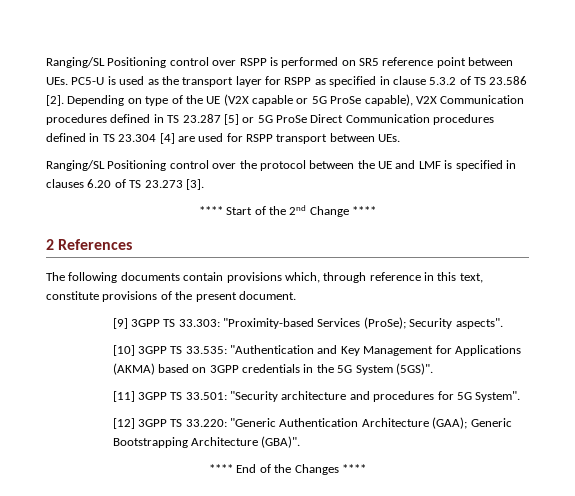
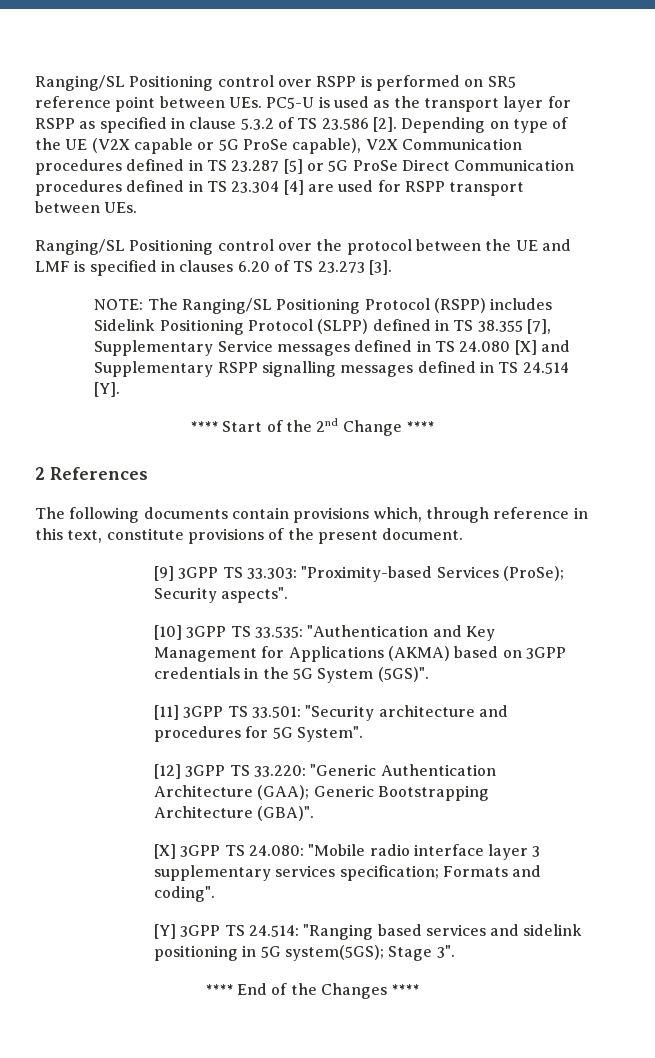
+ NOTE: The Ranging/SL Positioning Protocol (RSPP) includes Sidelink Positioning Protocol (SLPP) defined in TS 38.355 [7], Supplementary Service messages defined in TS 24.080 [X] and Supplementary RSPP signalling messages defined in TS 24.514 [Y].
+ [X] 3GPP TS 24.080: "Mobile radio interface layer 3 supplementary services specification; Formats and coding".
+ [Y] 3GPP TS 24.514: "Ranging based services and sidelink positioning in 5G system(5GS); Stage 3".

